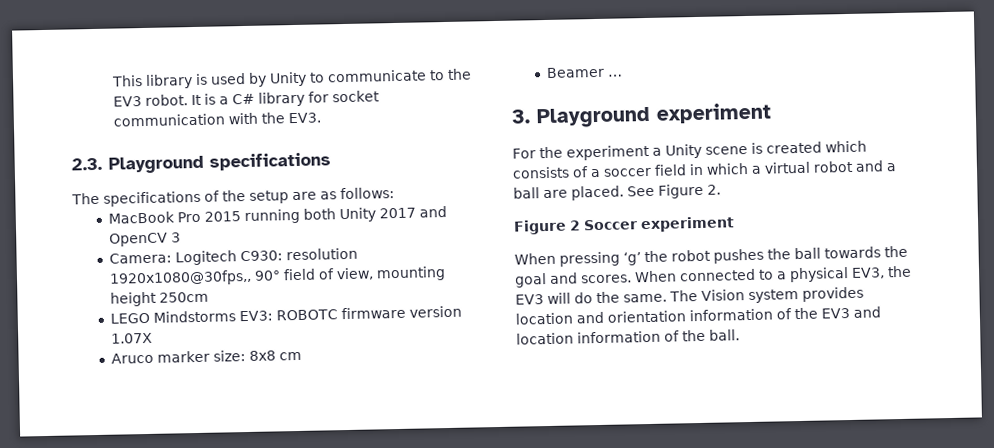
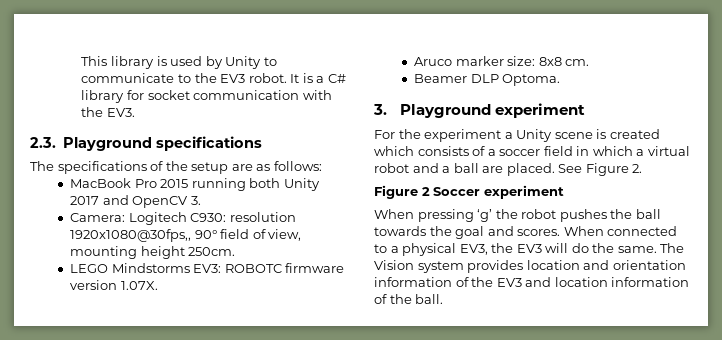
- MacBook Pro 2015 running both Unity 2017 and OpenCV 3
+ MacBook Pro 2015 running both Unity 2017 and OpenCV 3.
- Camera: Logitech C930: resolution 1920x1080@30fps,, 90° field of view, mounting height 250cm
+ Camera: Logitech C930: resolution 1920x1080@30fps,, 90° field of view, mounting height 250cm.
- LEGO Mindstorms EV3: ROBOTC firmware version 1.07X
+ LEGO Mindstorms EV3: ROBOTC firmware version 1.07X.
- Aruco marker size: 8x8 cm
+ Aruco marker size: 8x8 cm.
- Beamer …
+ Beamer DLP Optoma.

